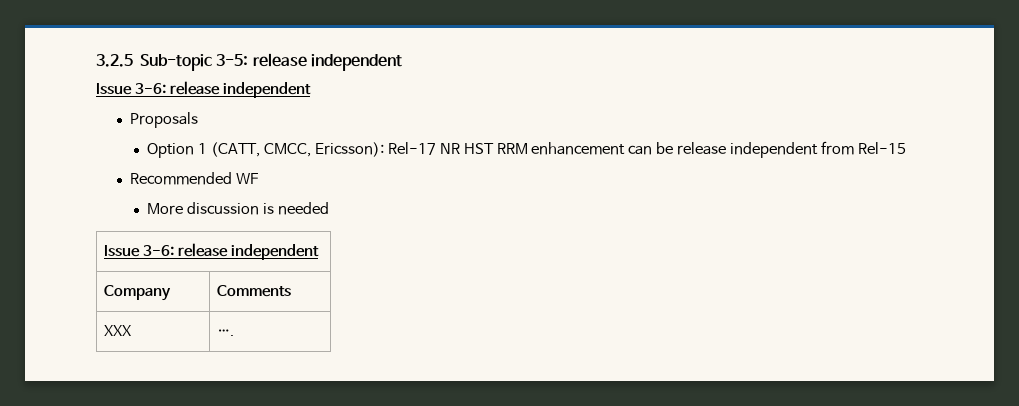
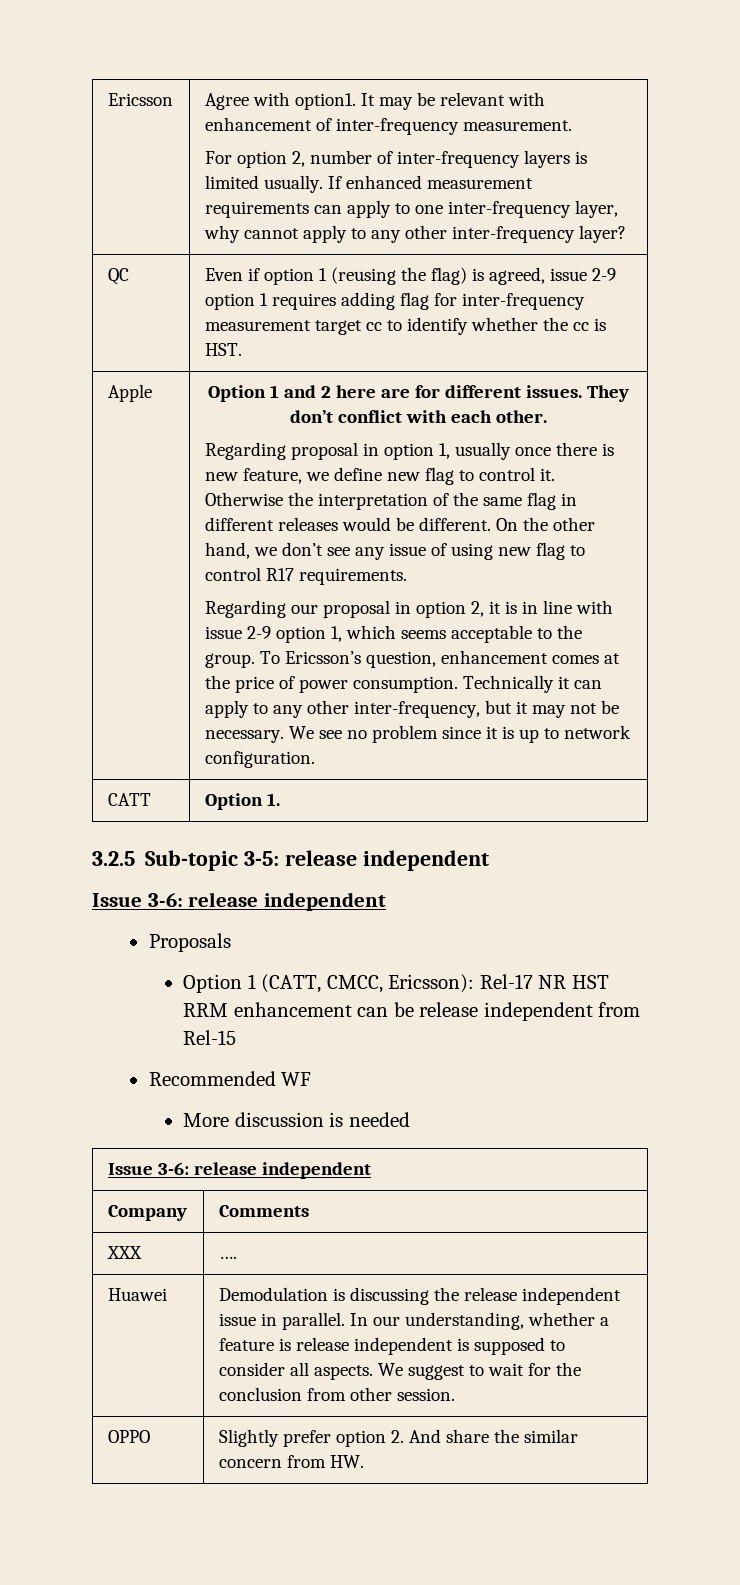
+ Ericsson | Agree with option1. It may be relevant with enhancement of inter-frequency measurement.
+ For option 2, number of inter-frequency layers is limited usually. If enhanced measurement requirements can apply to one inter-frequency layer, why cannot apply to any other inter-frequency layer?
+ QC | Even if option 1 (reusing the flag) is agreed, issue 2-9 option 1 requires adding flag for inter-frequency measurement target cc to identify whether the cc is HST.
+ Apple | Option 1 and 2 here are for different issues. They don’t conflict with each other.
+ Regarding proposal in option 1, usually once there is new feature, we define new flag to control it. Otherwise the interpretation of the same flag in different releases would be different. On the other hand, we don’t see any issue of using new flag to control R17 requirements.
+ Regarding our proposal in option 2, it is in line with issue 2-9 option 1, which seems acceptable to the group. To Ericsson’s question, enhancement comes at the price of power consumption. Technically it can apply to any other inter-frequency, but it may not be necessary. We see no problem since it is up to network configuration.
+ CATT | Option 1.
+ Huawei | Demodulation is discussing the release independent issue in parallel. In our understanding, whether a feature is release independent is supposed to consider all aspects. We suggest to wait for the conclusion from other session.
+ OPPO | Slightly prefer option 2. And share the similar concern from HW.

